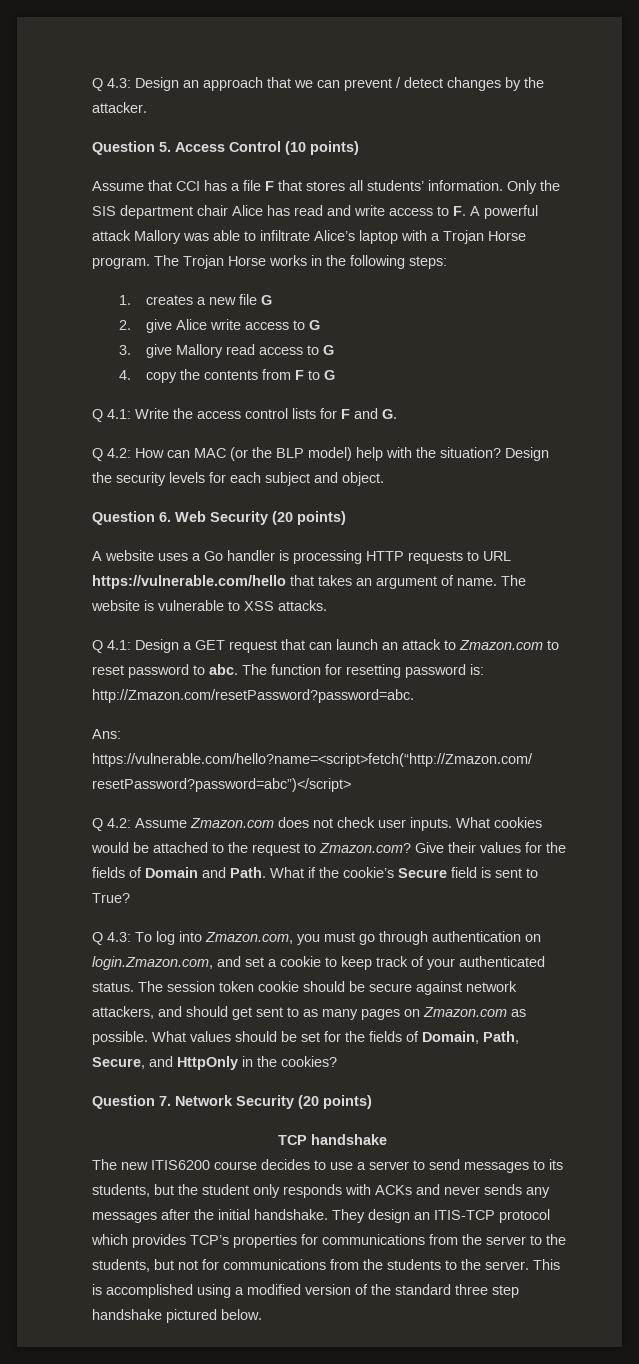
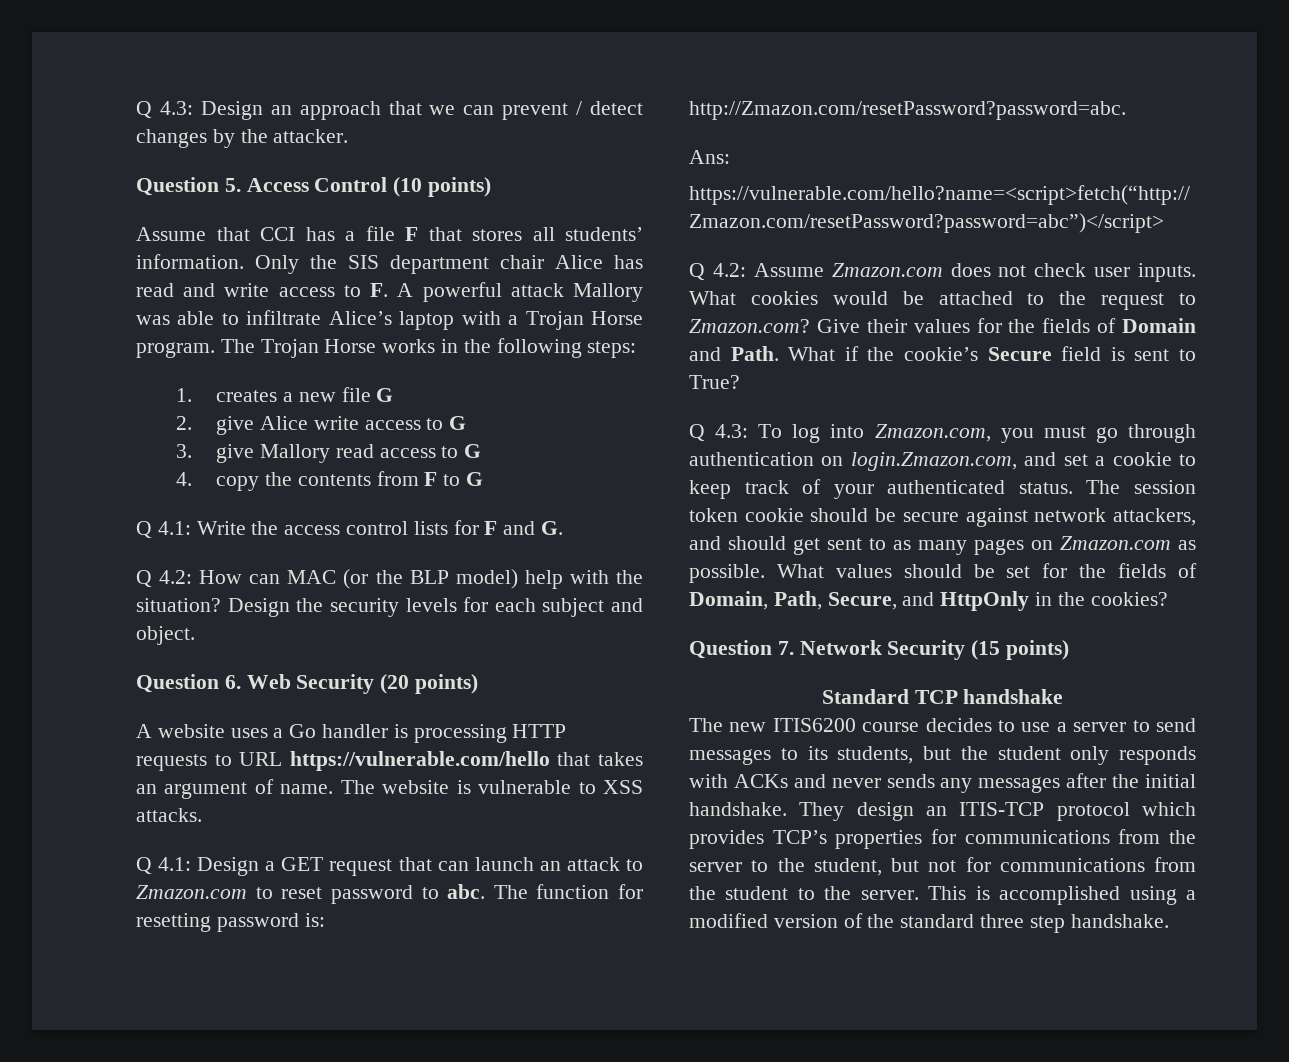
- Question 7. Network Security (20 points)
- TCP handshake
+ Question 7. Network Security (15 points)
+ Standard TCP handshake
- They design an ITIS-TCP protocol which provides TCP’s properties for communications from the server to the students, but not for communications from the students to the server.
+ They design an ITIS-TCP protocol which provides TCP’s properties for communications from the server to the student, but not for communications from the student to the server.
- This is accomplished using a modified version of the standard three step handshake pictured below.
+ This is accomplished using a modified version of the standard three step handshake.

